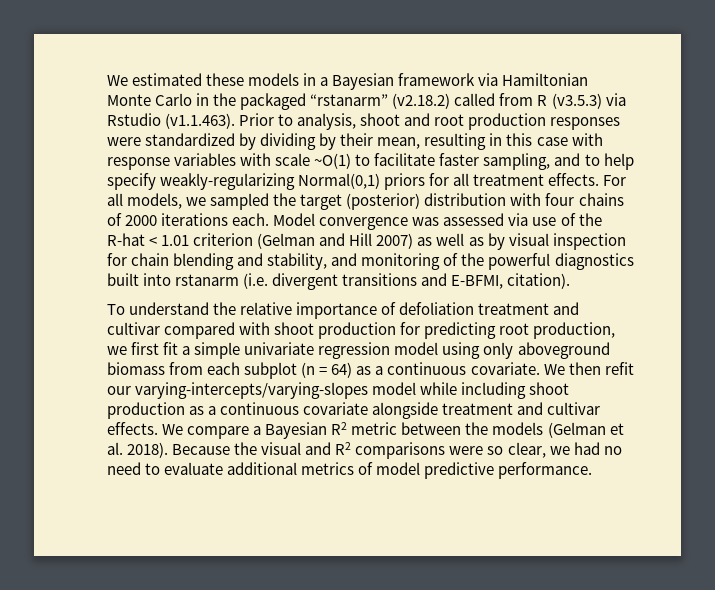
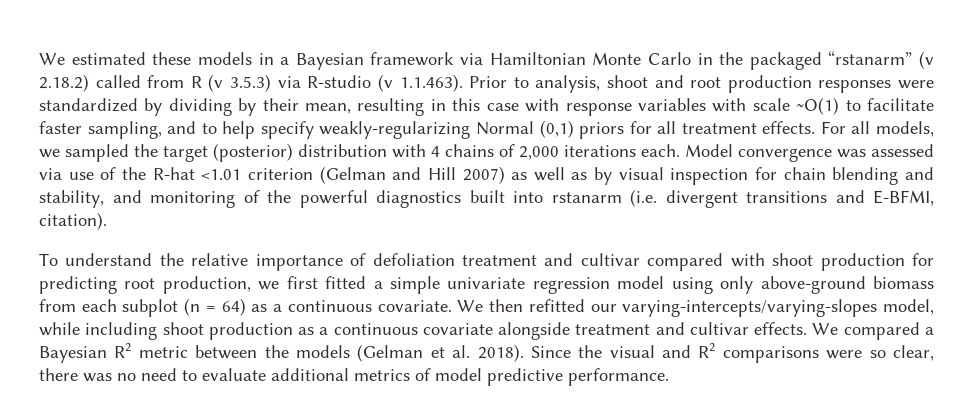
- We estimated these models in a Bayesian framework via Hamiltonian Monte Carlo in the packaged “rstanarm” (v2.18.2) called from R (v3.5.3) via Rstudio (v1.1.463). Prior to analysis, shoot and root production responses were standardized by dividing by their mean, resulting in this case with response variables with scale ~O(1) to facilitate faster sampling, and to help specify weakly-regularizing Normal(0,1) priors for all treatment effects.
+ We estimated these models in a Bayesian framework via Hamiltonian Monte Carlo in the packaged “rstanarm” (v 2.18.2) called from R (v 3.5.3) via R-studio (v 1.1.463). Prior to analysis, shoot and root production responses were standardized by dividing by their mean, resulting in this case with response variables with scale ~O(1) to facilitate faster sampling, and to help specify weakly-regularizing Normal (0,1) priors for all treatment effects.
- For all models, we sampled the target (posterior) distribution with four chains of 2000 iterations each.
+ For all models, we sampled the target (posterior) distribution with 4 chains of 2,000 iterations each.
- Model convergence was assessed via use of the R-hat < 1.01 criterion (Gelman and Hill 2007) as well as by visual inspection for chain blending and stability, and monitoring of the powerful diagnostics built into rstanarm (i.e. divergent transitions and E-BFMI, citation).
+ Model convergence was assessed via use of the R-hat <1.01 criterion (Gelman and Hill 2007) as well as by visual inspection for chain blending and stability, and monitoring of the powerful diagnostics built into rstanarm (i.e. divergent transitions and E-BFMI, citation).
- To understand the relative importance of defoliation treatment and cultivar compared with shoot production for predicting root production, we first fit a simple univariate regression model using only aboveground biomass from each subplot (n = 64) as a continuous covariate.
+ To understand the relative importance of defoliation treatment and cultivar compared with shoot production for predicting root production, we first fitted a simple univariate regression model using only above-ground biomass from each subplot (n = 64) as a continuous covariate.
- We then refit our varying-intercepts/varying-slopes model while including shoot production as a continuous covariate alongside treatment and cultivar effects.
+ We then refitted our varying-intercepts/varying-slopes model, while including shoot production as a continuous covariate alongside treatment and cultivar effects.
- We compare a Bayesian R2 metric between the models (Gelman et al. 2018).
+ We compared a Bayesian R2 metric between the models (Gelman et al. 2018).
- Because the visual and R2 comparisons were so clear, we had no need to evaluate additional metrics of model predictive performance.
+ Since the visual and R2 comparisons were so clear, there was no need to evaluate additional metrics of model predictive performance.

